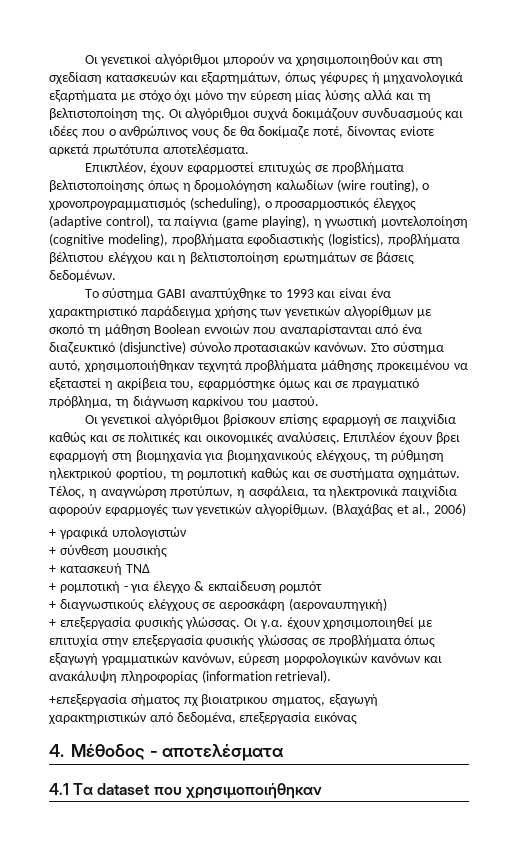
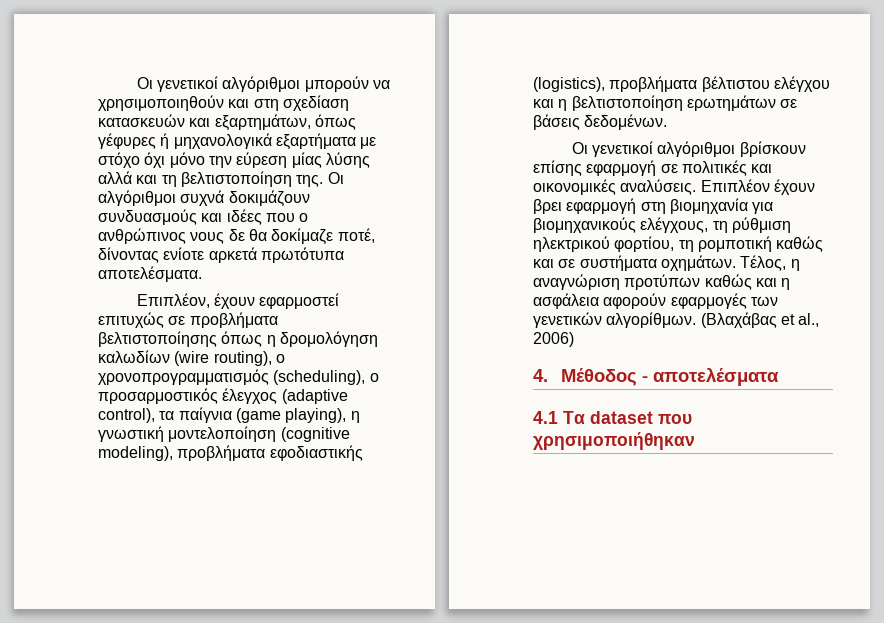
- Επικπλέον, έχουν εφαρμοστεί επιτυχώς σε προβλήματα βελτιστοποίησης όπως η δρομολόγηση καλωδίων (wire routing), ο χρονοπρογραμματισμός (scheduling), ο προσαρμοστικός έλεγχος (adaptive control), τα παίγνια (game playing), η γνωστική μοντελοποίηση (cognitive modeling), προβλήματα εφοδιαστικής (logistics), προβλήματα βέλτιστου ελέγχου και η βελτιστοποίηση ερωτημάτων σε βάσεις δεδομένων.
+ Επιπλέον, έχουν εφαρμοστεί επιτυχώς σε προβλήματα βελτιστοποίησης όπως η δρομολόγηση καλωδίων (wire routing), ο χρονοπρογραμματισμός (scheduling), ο προσαρμοστικός έλεγχος (adaptive control), τα παίγνια (game playing), η γνωστική μοντελοποίηση (cognitive modeling), προβλήματα εφοδιαστικής (logistics), προβλήματα βέλτιστου ελέγχου και η βελτιστοποίηση ερωτημάτων σε βάσεις δεδομένων.
- Το σύστημα GABI αναπτύχθηκε το 1993 και είναι ένα χαρακτηριστικό παράδειγμα χρήσης των γενετικών αλγορίθμων με σκοπό τη μάθηση Boolean εννοιών που αναπαρίστανται από ένα διαζευκτικό (disjunctive) σύνολο προτασιακών κανόνων. Στο σύστημα αυτό, χρησιμοποιήθηκαν τεχνητά προβλήματα μάθησης προκειμένου να εξεταστεί η ακρίβεια του, εφαρμόστηκε όμως και σε πραγματικό πρόβλημα, τη διάγνωση καρκίνου του μαστού.
- Οι γενετικοί αλγόριθμοι βρίσκουν επίσης εφαρμογή σε παιχνίδια καθώς και σε πολιτικές και οικονομικές αναλύσεις.
+ Οι γενετικοί αλγόριθμοι βρίσκουν επίσης εφαρμογή σε πολιτικές και οικονομικές αναλύσεις.
- Επιπλέον έχουν βρει εφαρμογή στη βιομηχανία για βιομηχανικούς ελέγχους, τη ρύθμηση ηλεκτρικού φορτίου, τη ρομποτική καθώς και σε συστήματα οχημάτων.
+ Επιπλέον έχουν βρει εφαρμογή στη βιομηχανία για βιομηχανικούς ελέγχους, τη ρύθμιση ηλεκτρικού φορτίου, τη ρομποτική καθώς και σε συστήματα οχημάτων.
- Τέλος, η αναγνώρση προτύπων, η ασφάλεια, τα ηλεκτρονικά παιχνίδια αφορούν εφαρμογές των γενετικών αλγορίθμων.
+ Τέλος, η αναγνώριση προτύπων καθώς και η ασφάλεια αφορούν εφαρμογές των γενετικών αλγορίθμων.
- + γραφικά υπολογιστών
- + σύνθεση μουσικής
- + κατασκευή ΤΝΔ
- + ρομποτική - για έλεγχο & εκπαίδευση ρομπότ
- + διαγνωστικούς ελέγχους σε αεροσκάφη (αεροναυπηγική)
- + επεξεργασία φυσικής γλώσσας. Οι γ.α. έχουν χρησιμοποιηθεί με επιτυχία στην επεξεργασία φυσικής γλώσσας σε προβλήματα όπως εξαγωγή γραμματικών κανόνων, εύρεση μορφολογικών κανόνων και ανακάλυψη πληροφορίας (information retrieval).
- +επεξεργασία σήματος πχ βιοιατρικου σηματος, εξαγωγή χαρακτηριστικών από δεδομένα, επεξεργασία εικόνας

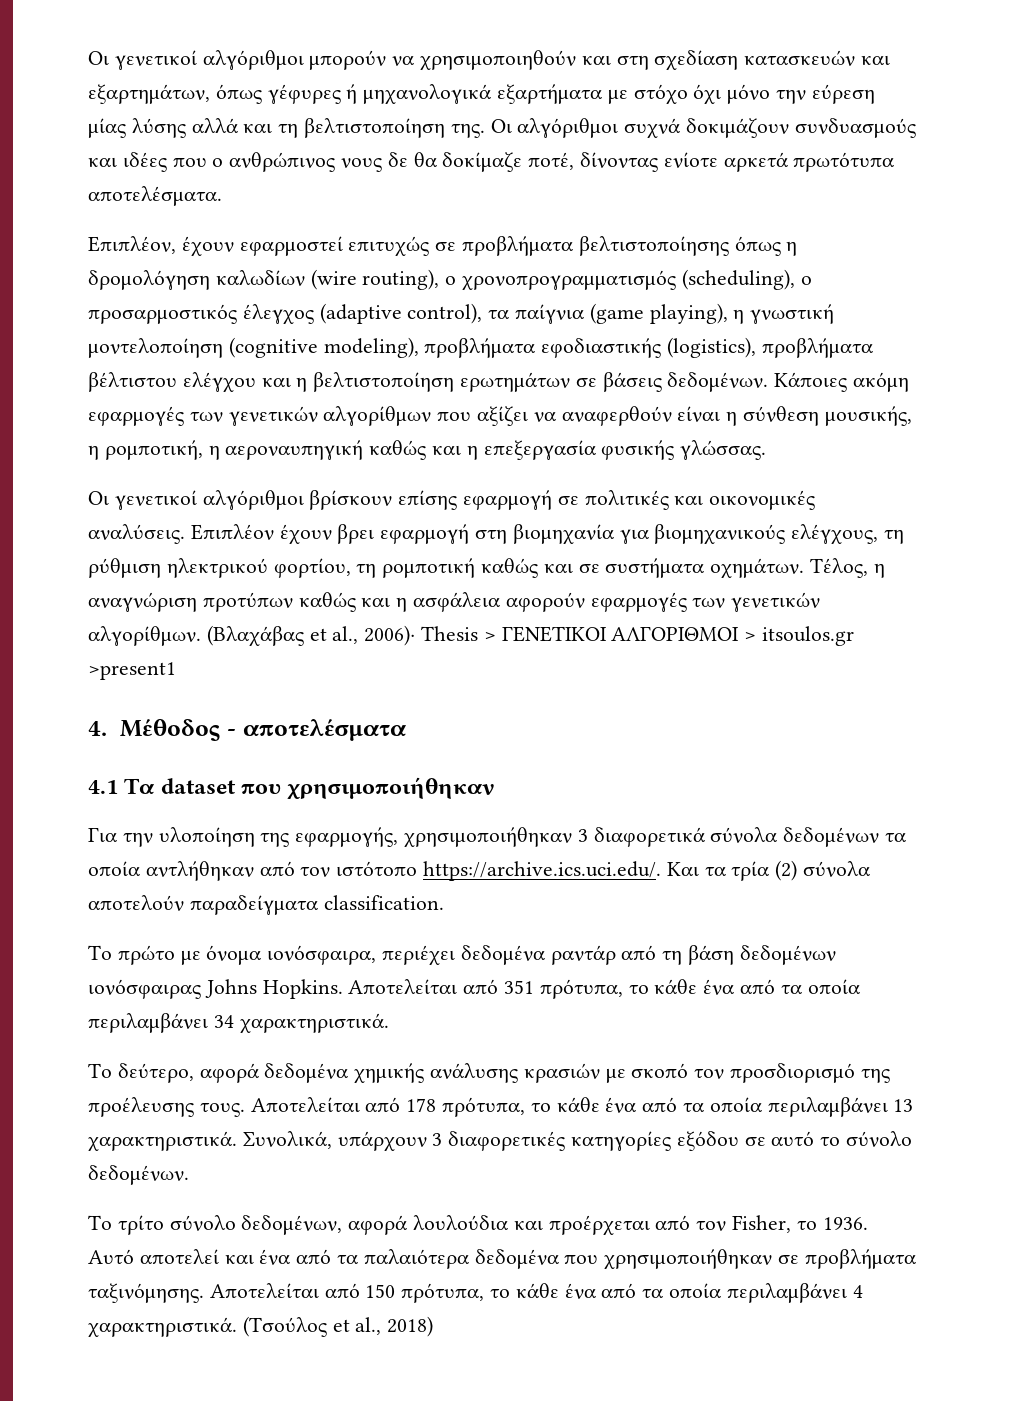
+ Κάποιες ακόμη εφαρμογές των γενετικών αλγορίθμων που αξίζει να αναφερθούν είναι η σύνθεση μουσικής, η ρομποτική, η αεροναυπηγική καθώς και η επεξεργασία φυσικής γλώσσας.
- (Βλαχάβας et al., 2006)
+ (Βλαχάβας et al., 2006)· Thesis > ΓΕΝΕΤΙΚΟΙ ΑΛΓΟΡΙΘΜΟΙ > itsoulos.gr >present1
+ Για την υλοποίηση της εφαρμογής, χρησιμοποιήθηκαν 3 διαφορετικά σύνολα δεδομένων τα οποία αντλήθηκαν από τον ιστότοπο https://archive.ics.uci.edu/. Και τα τρία (2) σύνολα αποτελούν παραδείγματα classification.
+ To πρώτο με όνομα ιονόσφαιρα, περιέχει δεδομένα ραντάρ από τη βάση δεδομένων ιονόσφαιρας Johns Hopkins. Αποτελείται από 351 πρότυπα, το κάθε ένα από τα οποία περιλαμβάνει 34 χαρακτηριστικά.
+ Το δεύτερο, αφορά δεδομένα χημικής ανάλυσης κρασιών με σκοπό τον προσδιορισμό της προέλευσης τους. Αποτελείται από 178 πρότυπα, το κάθε ένα από τα οποία περιλαμβάνει 13 χαρακτηριστικά. Συνολικά, υπάρχουν 3 διαφορετικές κατηγορίες εξόδου σε αυτό το σύνολο δεδομένων.
+ To τρίτο σύνολο δεδομένων, αφορά λουλούδια και προέρχεται από τον Fisher, το 1936. Αυτό αποτελεί και ένα από τα παλαιότερα δεδομένα που χρησιμοποιήθηκαν σε προβλήματα ταξινόμησης. Αποτελείται από 150 πρότυπα, το κάθε ένα από τα οποία περιλαμβάνει 4 χαρακτηριστικά. (Τσούλος et al., 2018)

